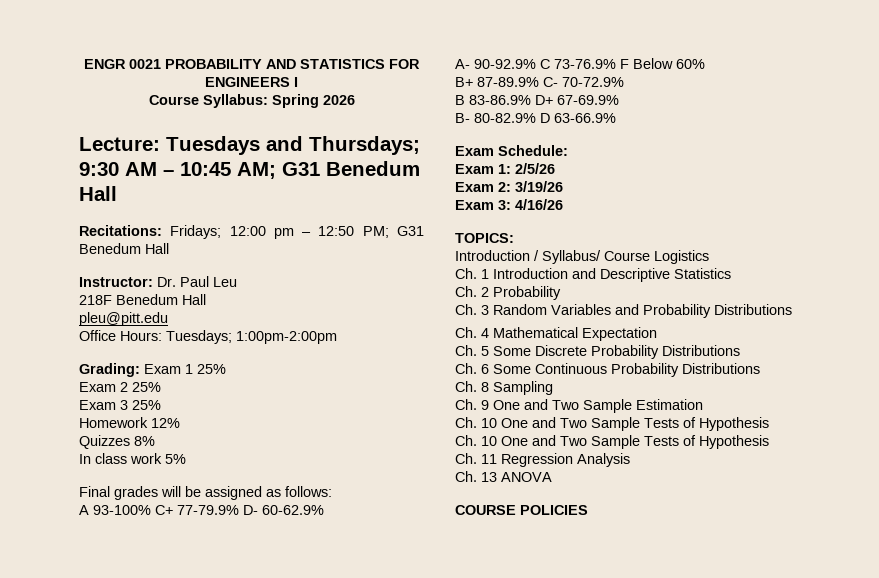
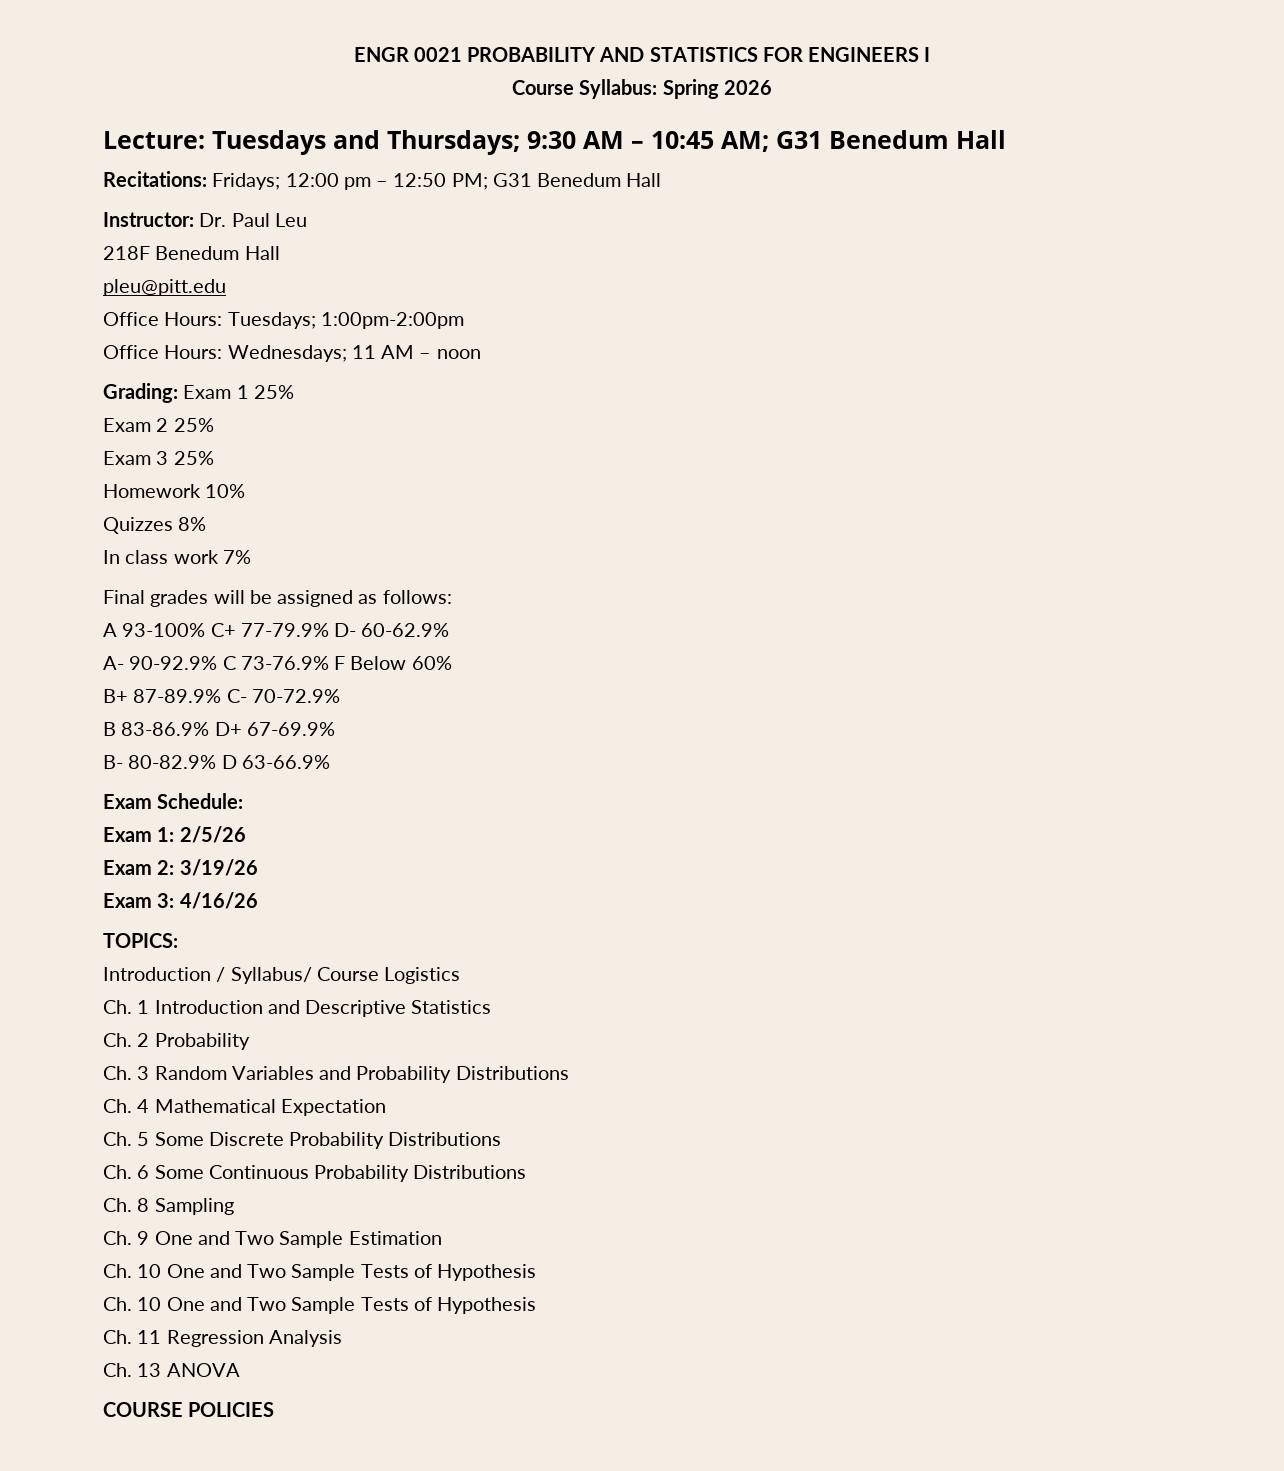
+ Office Hours: Wednesdays; 11 AM – noon
- Homework 12%
+ Homework 10%
- In class work 5%
+ In class work 7%

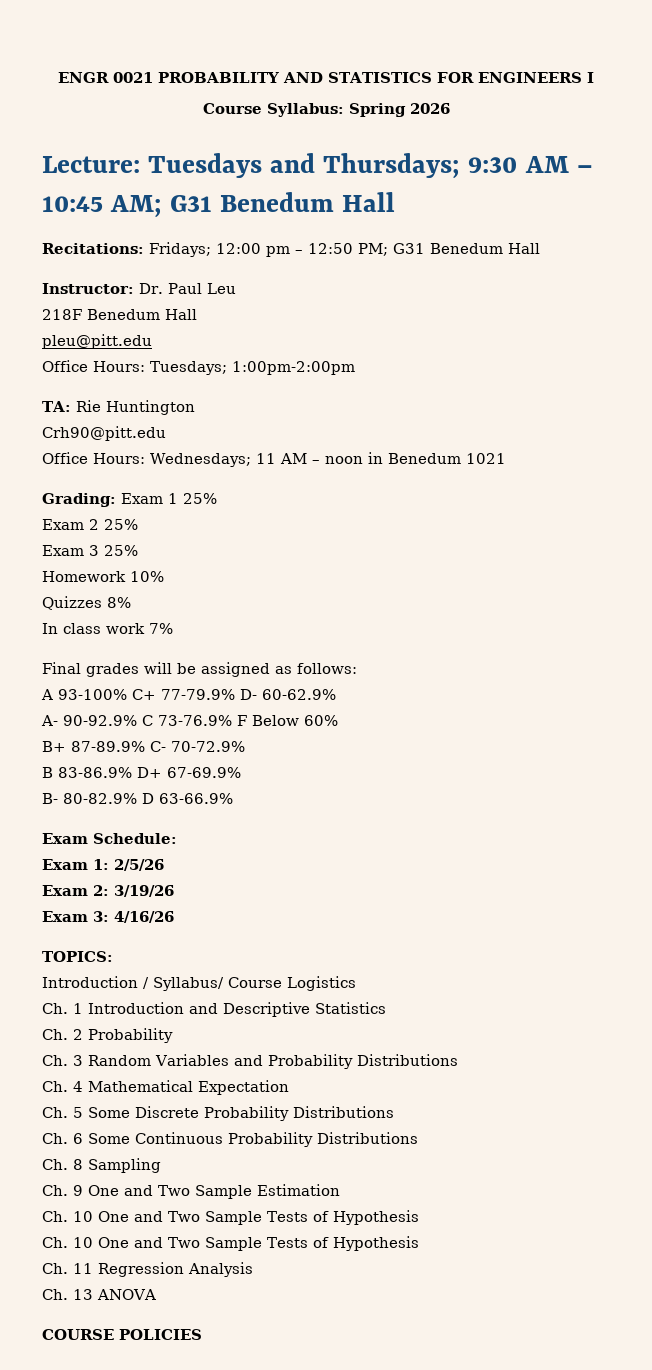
+ TA: Rie Huntington
+ Crh90@pitt.edu
- Office Hours: Wednesdays; 11 AM – noon
+ Office Hours: Wednesdays; 11 AM – noon in Benedum 1021

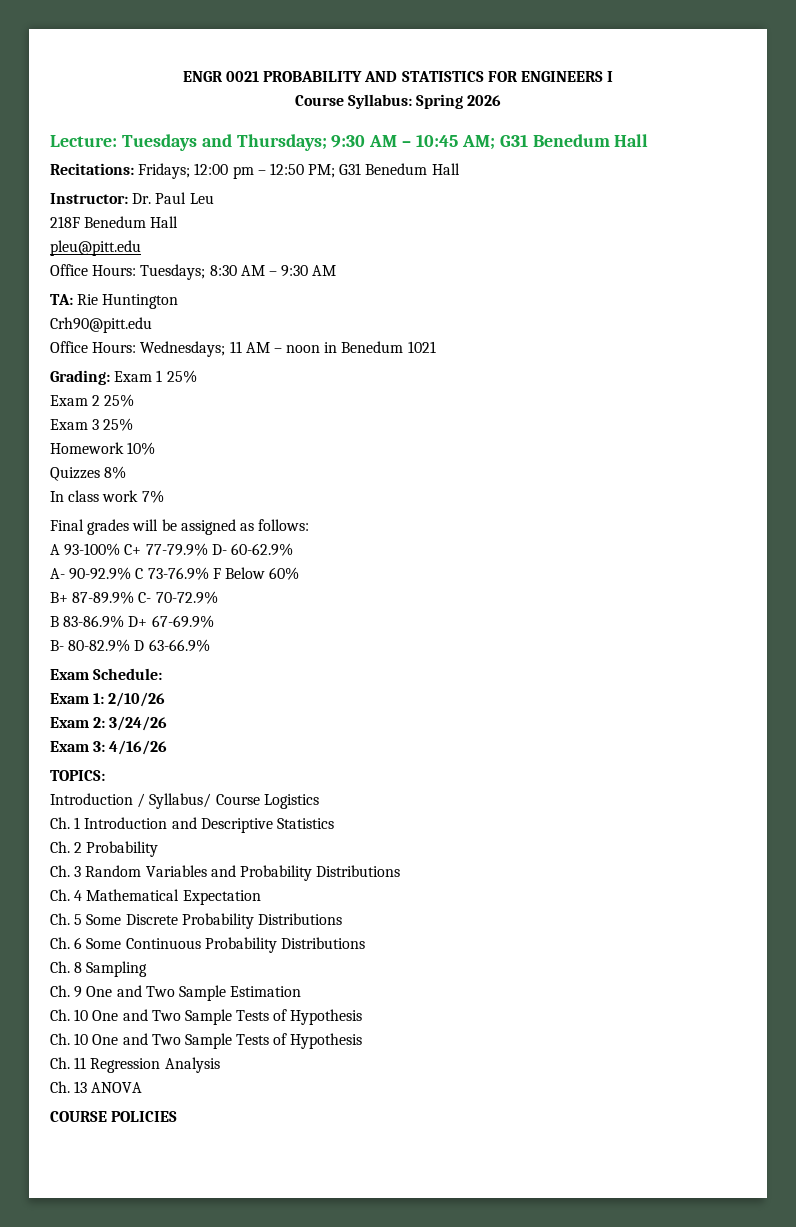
- Office Hours: Tuesdays; 1:00pm-2:00pm
+ Office Hours: Tuesdays; 8:30 AM – 9:30 AM
- Exam 1: 2/5/26
+ Exam 1: 2/10/26
- Exam 2: 3/19/26
+ Exam 2: 3/24/26

